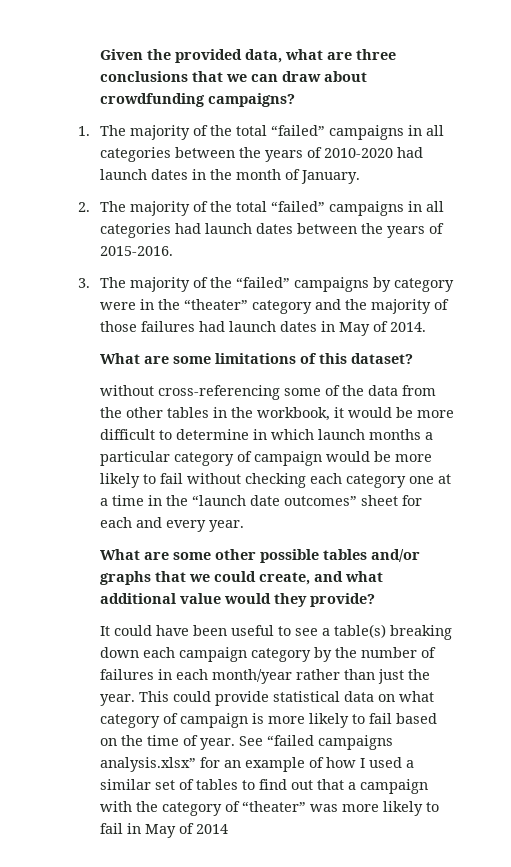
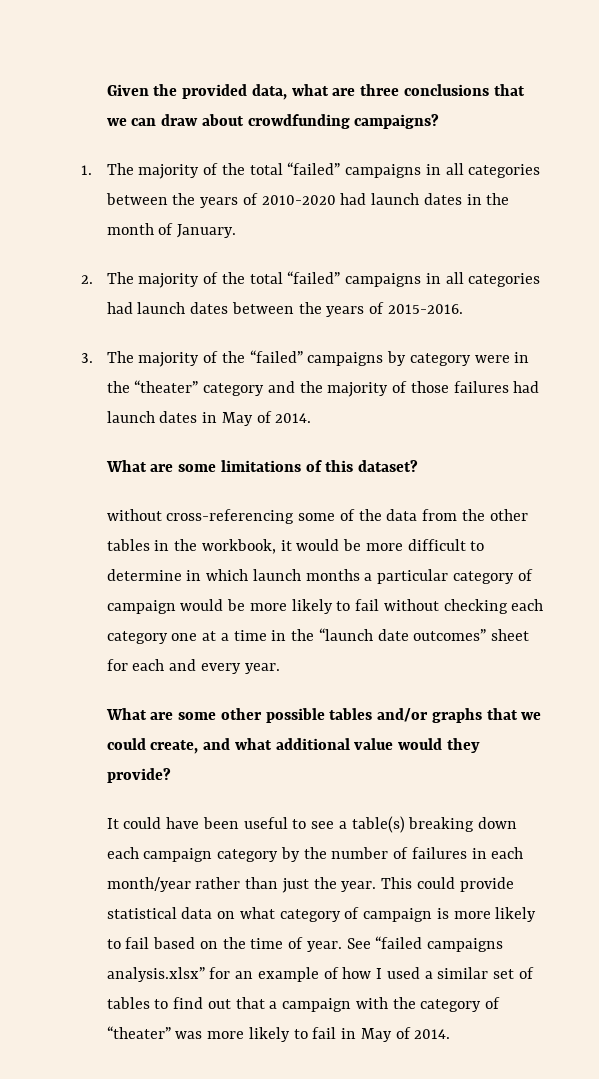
- See “failed campaigns analysis.xlsx” for an example of how I used a similar set of tables to find out that a campaign with the category of “theater” was more likely to fail in May of 2014
+ See “failed campaigns analysis.xlsx” for an example of how I used a similar set of tables to find out that a campaign with the category of “theater” was more likely to fail in May of 2014.

